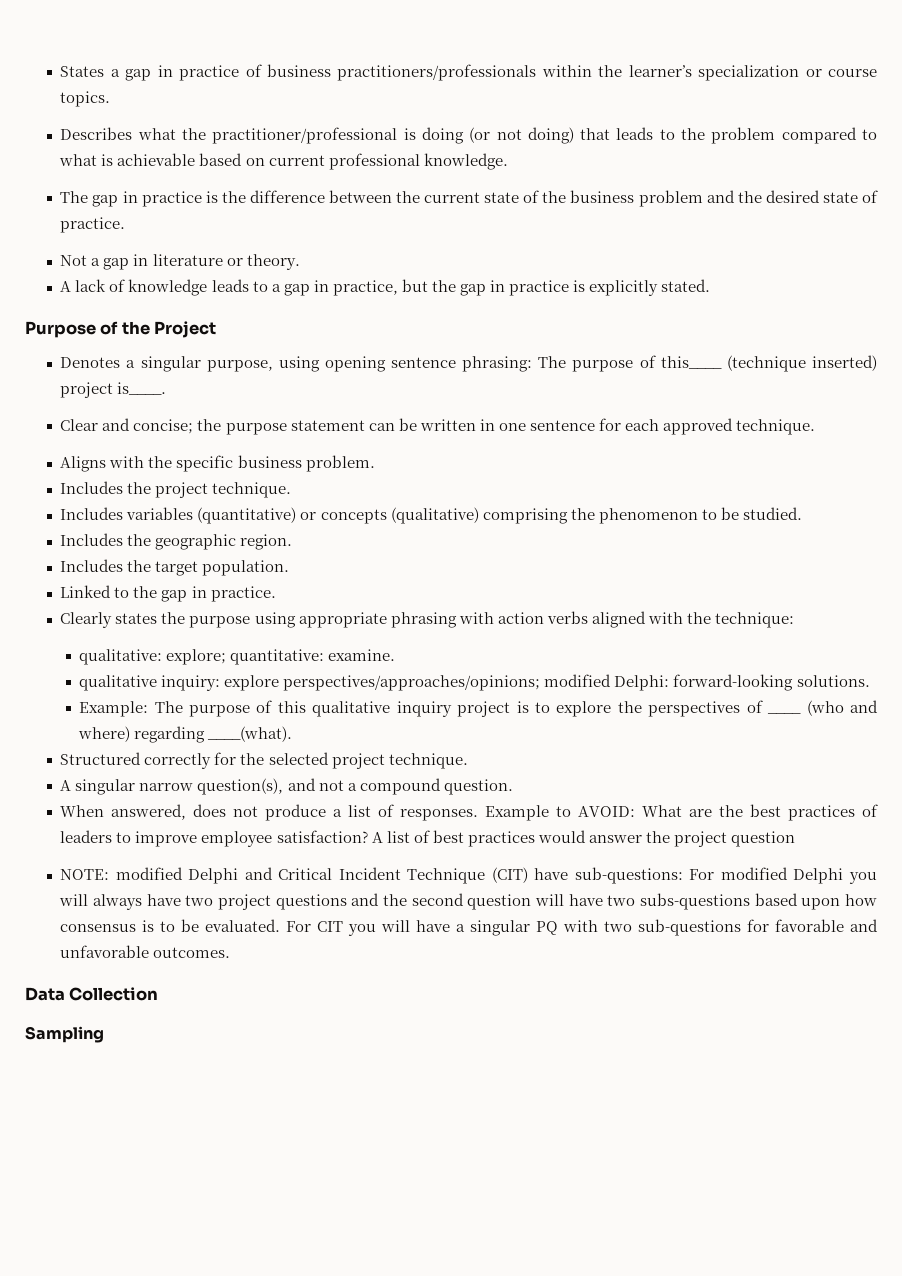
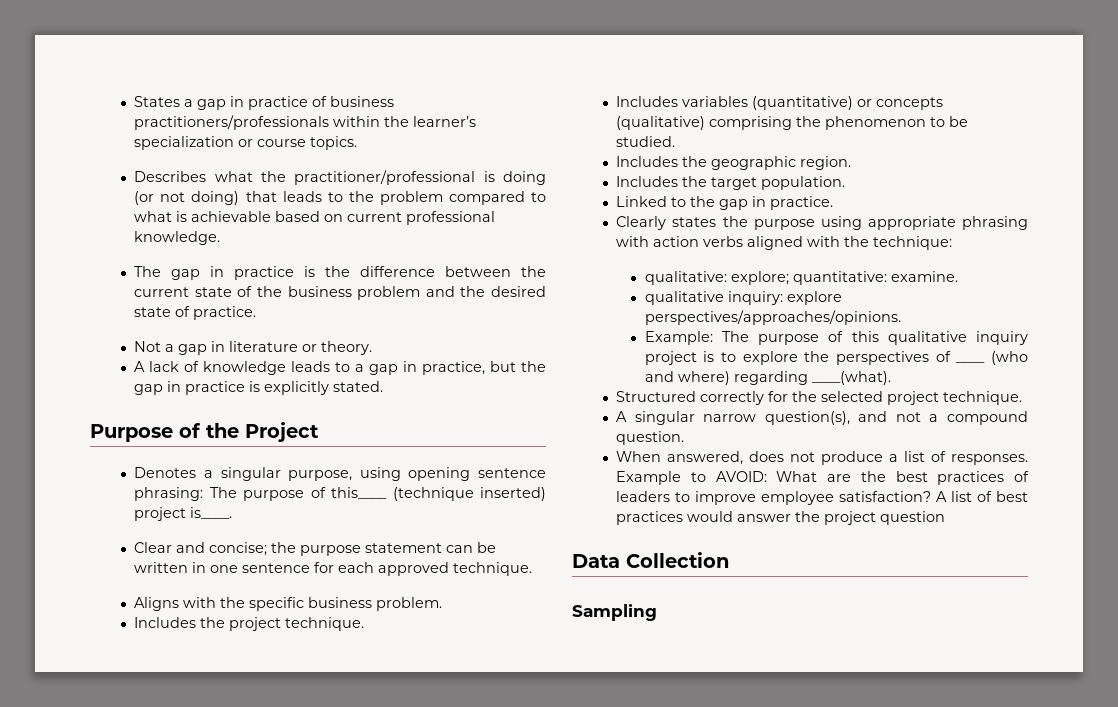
- qualitative inquiry: explore perspectives/approaches/opinions; modified Delphi: forward-looking solutions.
+ qualitative inquiry: explore perspectives/approaches/opinions.
- NOTE: modified Delphi and Critical Incident Technique (CIT) have sub-questions: For modified Delphi you will always have two project questions and the second question will have two subs-questions based upon how consensus is to be evaluated. For CIT you will have a singular PQ with two sub-questions for favorable and unfavorable outcomes.

